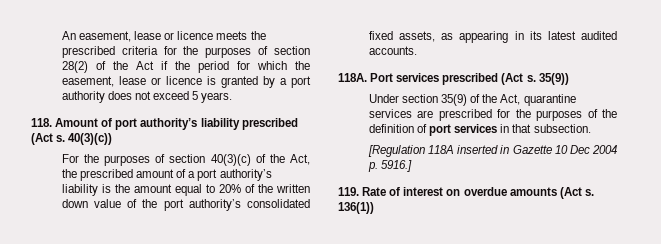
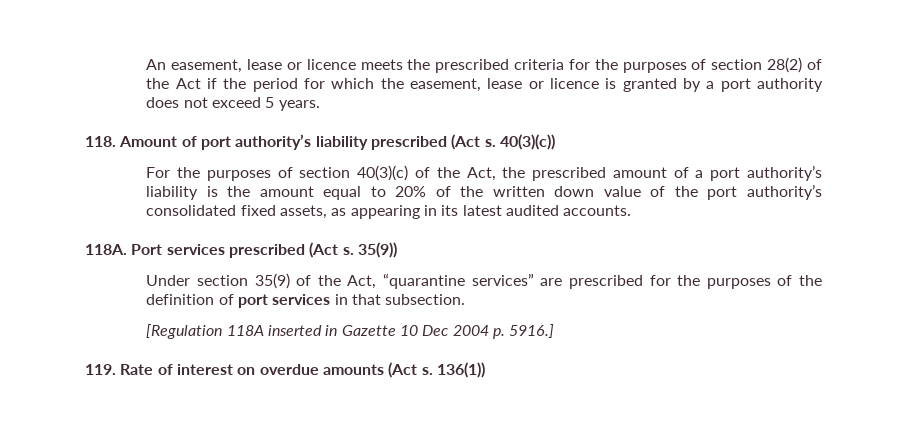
- Under section 35(9) of the Act, quarantine services are prescribed for the purposes of the definition of port services in that subsection.
+ Under section 35(9) of the Act, “quarantine services” are prescribed for the purposes of the definition of port services in that subsection.

